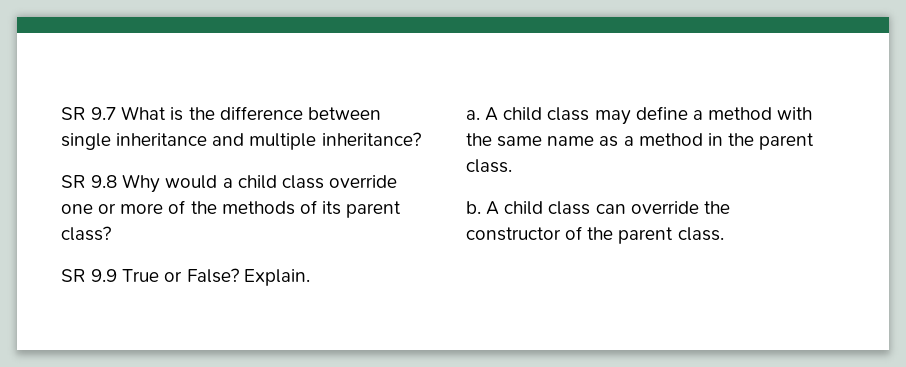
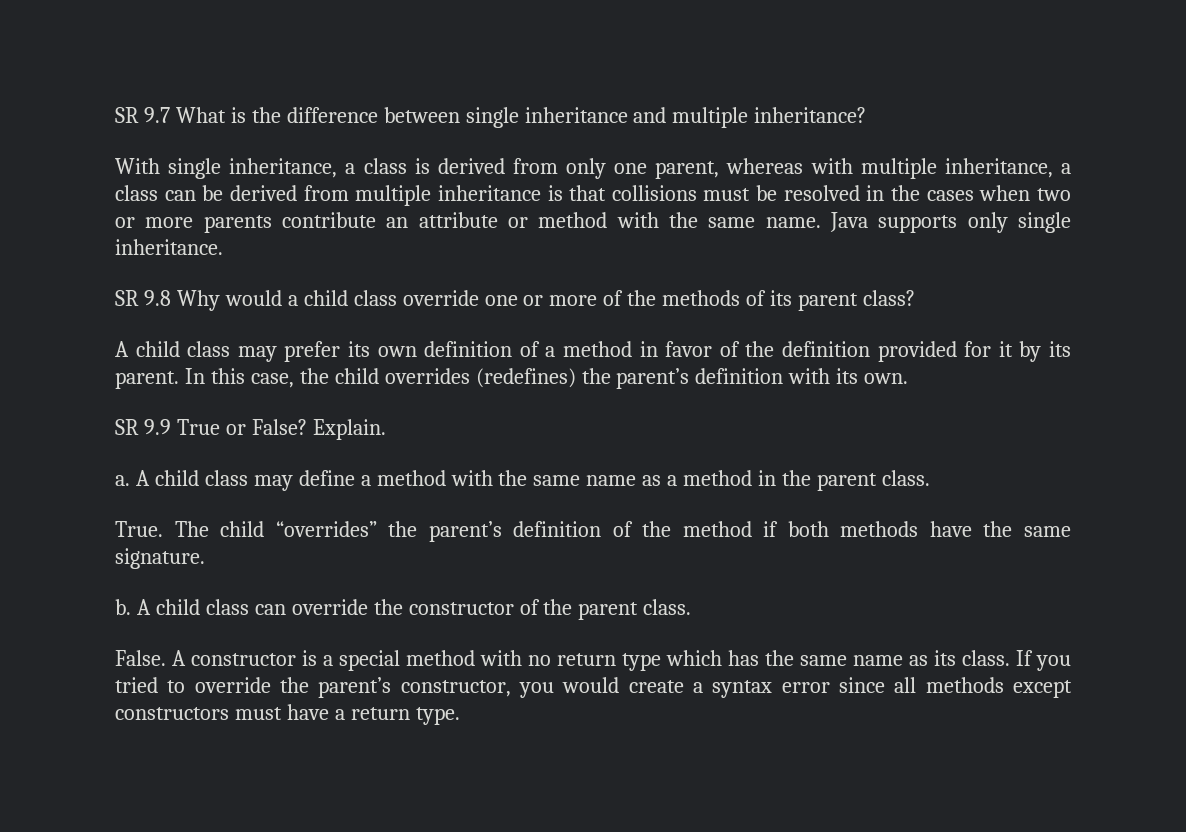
+ With single inheritance, a class is derived from only one parent, whereas with multiple inheritance, a class can be derived from multiple inheritance is that collisions must be resolved in the cases when two or more parents contribute an attribute or method with the same name. Java supports only single inheritance.
+ A child class may prefer its own definition of a method in favor of the definition provided for it by its parent. In this case, the child overrides (redefines) the parent’s definition with its own.
+ True. The child “overrides” the parent’s definition of the method if both methods have the same signature.
+ False. A constructor is a special method with no return type which has the same name as its class. If you tried to override the parent’s constructor, you would create a syntax error since all methods except constructors must have a return type.

